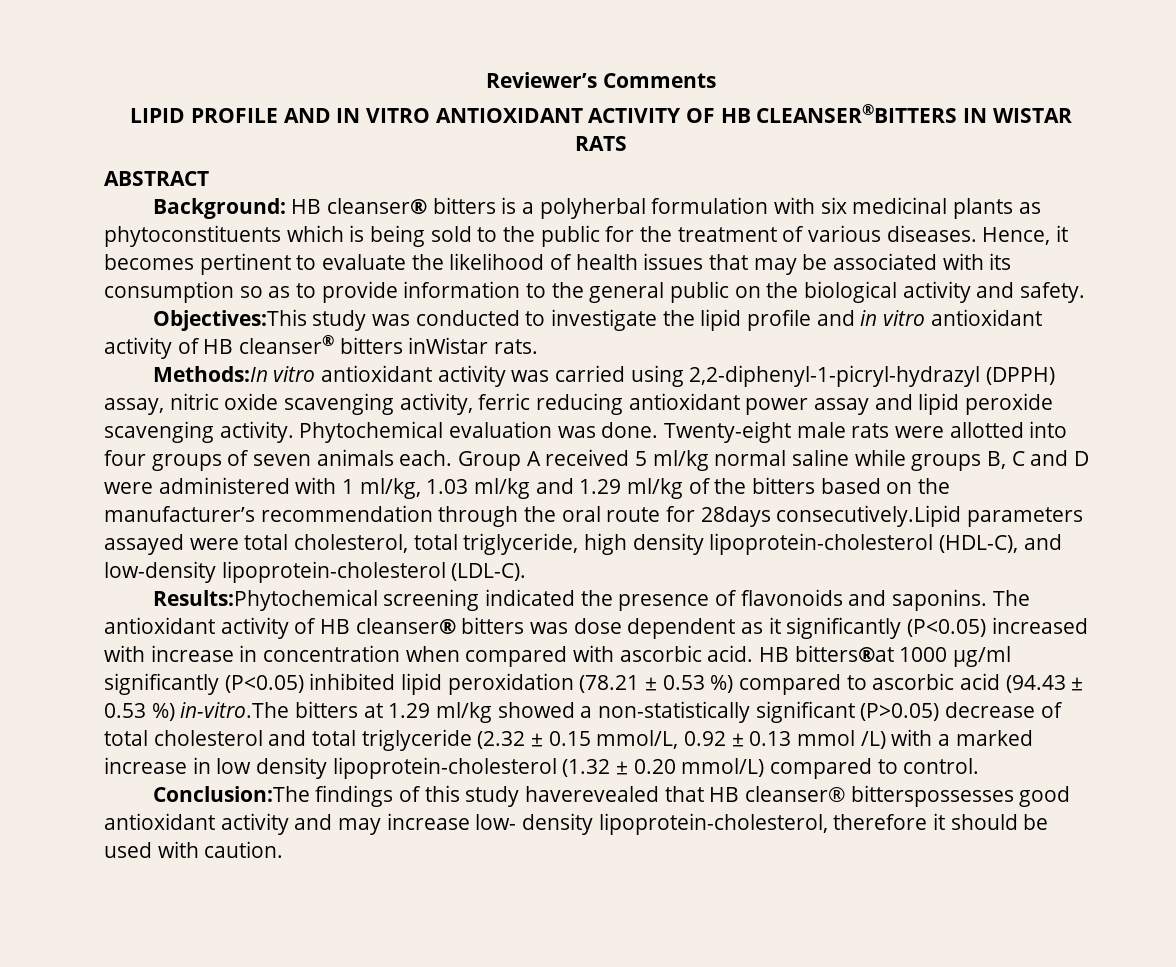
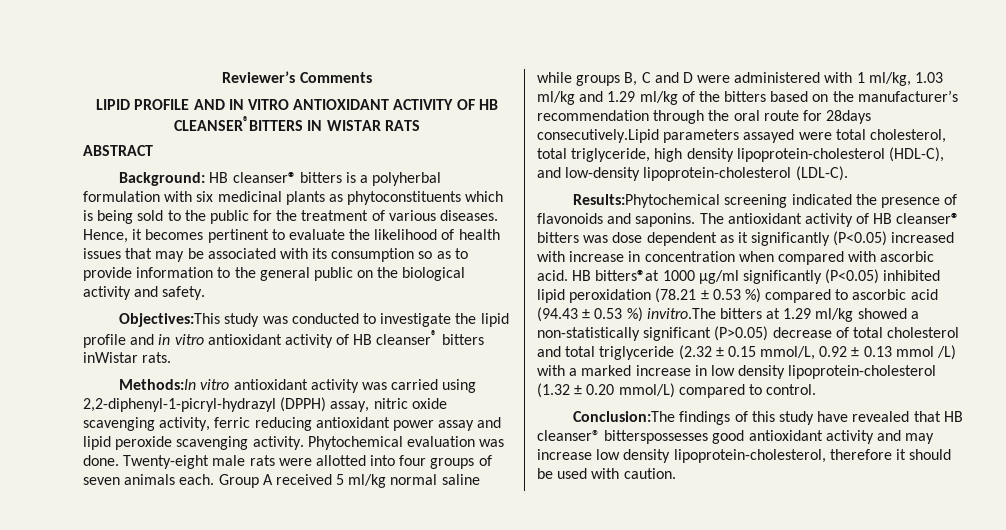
- HB bitters®at 1000 µg/ml significantly (P<0.05) inhibited lipid peroxidation (78.21 ± 0.53 %) compared to ascorbic acid (94.43 ± 0.53 %) in-vitro.The bitters at 1.29 ml/kg showed a non-statistically significant (P>0.05) decrease of total cholesterol and total triglyceride (2.32 ± 0.15 mmol/L, 0.92 ± 0.13 mmol /L) with a marked increase in low density lipoprotein-cholesterol (1.32 ± 0.20 mmol/L) compared to control.
+ HB bitters®at 1000 µg/ml significantly (P<0.05) inhibited lipid peroxidation (78.21 ± 0.53 %) compared to ascorbic acid (94.43 ± 0.53 %) invitro.The bitters at 1.29 ml/kg showed a non-statistically significant (P>0.05) decrease of total cholesterol and total triglyceride (2.32 ± 0.15 mmol/L, 0.92 ± 0.13 mmol /L) with a marked increase in low density lipoprotein-cholesterol (1.32 ± 0.20 mmol/L) compared to control.
- Conclusion:The findings of this study haverevealed that HB cleanser® bitterspossesses good antioxidant activity and may increase low- density lipoprotein-cholesterol, therefore it should be used with caution.
+ Conclusion:The findings of this study have revealed that HB cleanser® bitterspossesses good antioxidant activity and may increase low density lipoprotein-cholesterol, therefore it should be used with caution.

